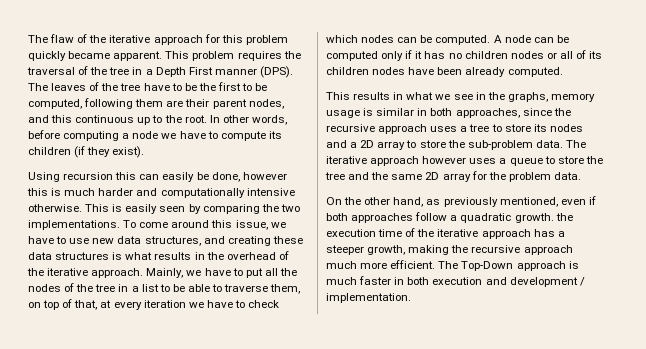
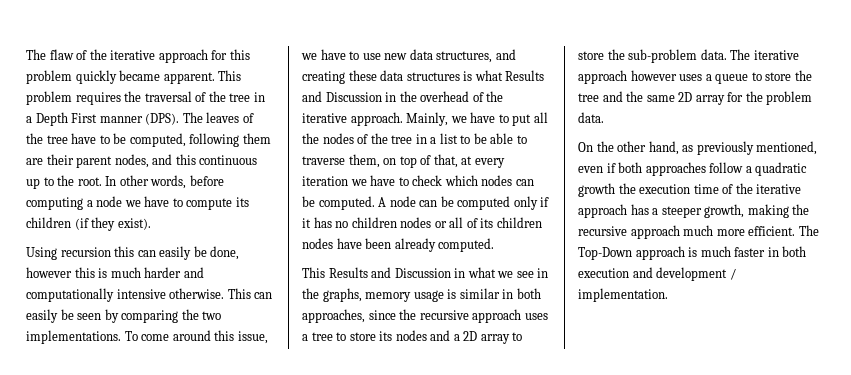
- The leaves of the tree have to be the first to be computed, following them are their parent nodes, and this continuous up to the root.
+ The leaves of the tree have to be computed, following them are their parent nodes, and this continuous up to the root.
- This is easily seen by comparing the two implementations.
+ This can easily be seen by comparing the two implementations.
- To come around this issue, we have to use new data structures, and creating these data structures is what results in the overhead of the iterative approach.
+ To come around this issue, we have to use new data structures, and creating these data structures is what Results and Discussion in the overhead of the iterative approach.
- This results in what we see in the graphs, memory usage is similar in both approaches, since the recursive approach uses a tree to store its nodes and a 2D array to store the sub-problem data.
+ This Results and Discussion in what we see in the graphs, memory usage is similar in both approaches, since the recursive approach uses a tree to store its nodes and a 2D array to store the sub-problem data.
- On the other hand, as previously mentioned, even if both approaches follow a quadratic growth. the execution time of the iterative approach has a steeper growth, making the recursive approach much more efficient.
+ On the other hand, as previously mentioned, even if both approaches follow a quadratic growth the execution time of the iterative approach has a steeper growth, making the recursive approach much more efficient.

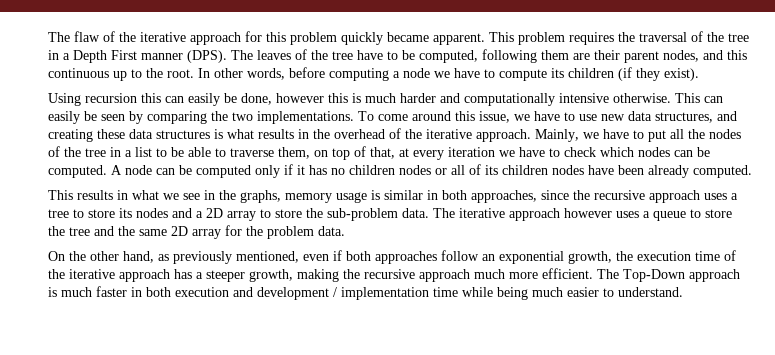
- To come around this issue, we have to use new data structures, and creating these data structures is what Results and Discussion in the overhead of the iterative approach.
+ To come around this issue, we have to use new data structures, and creating these data structures is what results in the overhead of the iterative approach.
- This Results and Discussion in what we see in the graphs, memory usage is similar in both approaches, since the recursive approach uses a tree to store its nodes and a 2D array to store the sub-problem data.
+ This results in what we see in the graphs, memory usage is similar in both approaches, since the recursive approach uses a tree to store its nodes and a 2D array to store the sub-problem data.
- On the other hand, as previously mentioned, even if both approaches follow a quadratic growth the execution time of the iterative approach has a steeper growth, making the recursive approach much more efficient.
+ On the other hand, as previously mentioned, even if both approaches follow an exponential growth, the execution time of the iterative approach has a steeper growth, making the recursive approach much more efficient.
- The Top-Down approach is much faster in both execution and development / implementation.
+ The Top-Down approach is much faster in both execution and development / implementation time while being much easier to understand.

